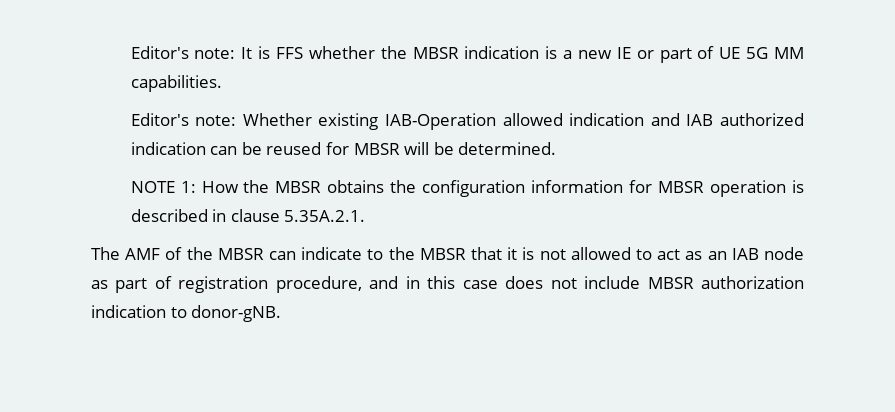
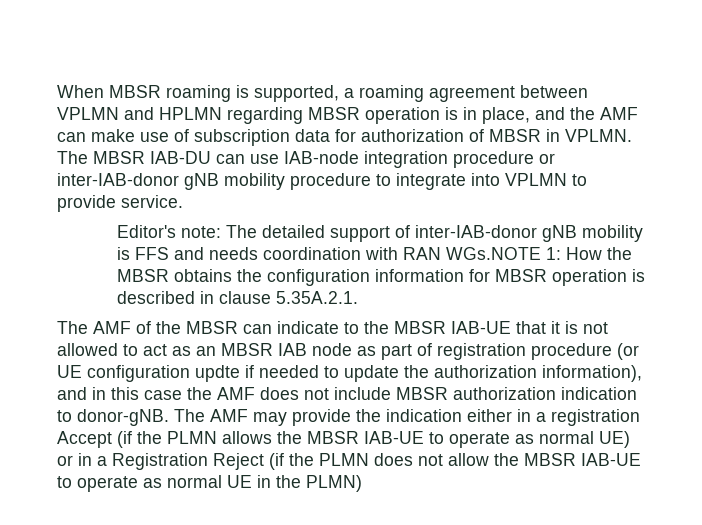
- Editor's note: It is FFS whether the MBSR indication is a new IE or part of UE 5G MM capabilities.
- Editor's note: Whether existing IAB-Operation allowed indication and IAB authorized indication can be reused for MBSR will be determined.
- NOTE 1: How the MBSR obtains the configuration information for MBSR operation is described in clause 5.35A.2.1.
+ When MBSR roaming is supported, a roaming agreement between VPLMN and HPLMN regarding MBSR operation is in place, and the AMF can make use of subscription data for authorization of MBSR in VPLMN. The MBSR IAB-DU can use IAB-node integration procedure or inter-IAB-donor gNB mobility procedure to integrate into VPLMN to provide service.
+ Editor's note: The detailed support of inter-IAB-donor gNB mobility is FFS and needs coordination with RAN WGs.NOTE 1: How the MBSR obtains the configuration information for MBSR operation is described in clause 5.35A.2.1.
- The AMF of the MBSR can indicate to the MBSR that it is not allowed to act as an IAB node as part of registration procedure, and in this case does not include MBSR authorization indication to donor-gNB.
+ The AMF of the MBSR can indicate to the MBSR IAB-UE that it is not allowed to act as an MBSR IAB node as part of registration procedure (or UE configuration updte if needed to update the authorization information), and in this case the AMF does not include MBSR authorization indication to donor-gNB.
+ The AMF may provide the indication either in a registration Accept (if the PLMN allows the MBSR IAB-UE to operate as normal UE) or in a Registration Reject (if the PLMN does not allow the MBSR IAB-UE to operate as normal UE in the PLMN)

